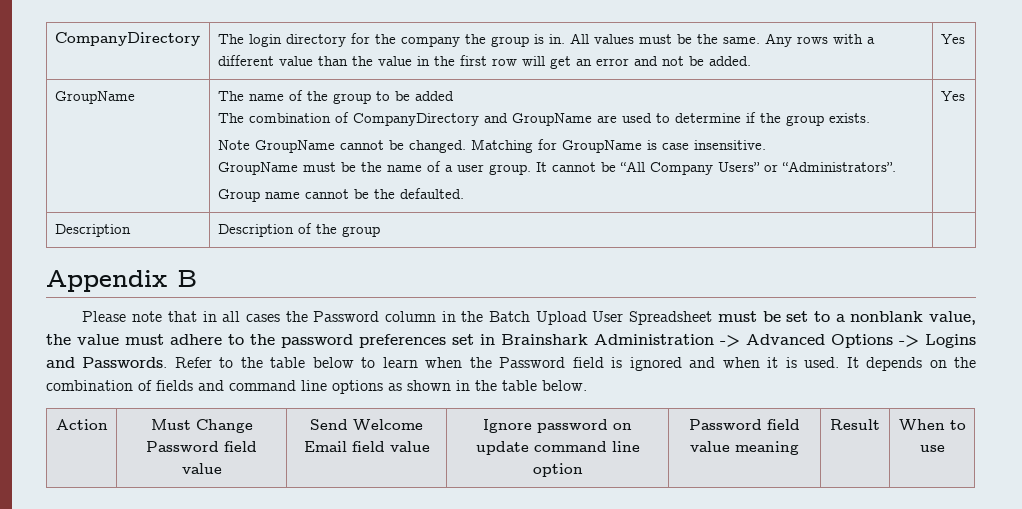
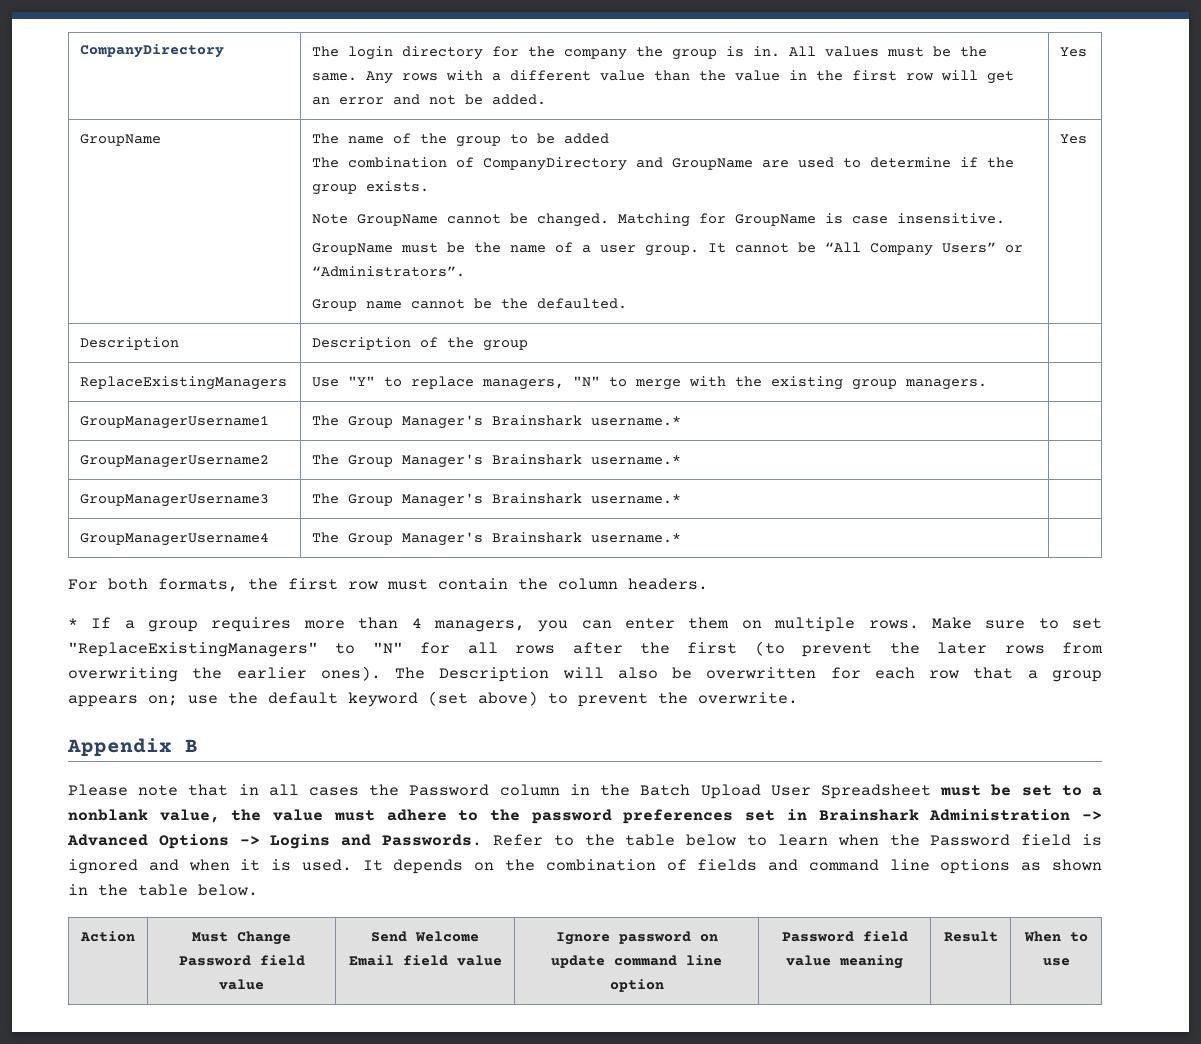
+ ReplaceExistingManagers | Use "Y" to replace managers, "N" to merge with the existing group managers. |
+ GroupManagerUsername1 | The Group Manager's Brainshark username.* |
+ GroupManagerUsername2 | The Group Manager's Brainshark username.* |
+ GroupManagerUsername3 | The Group Manager's Brainshark username.* |
+ GroupManagerUsername4 | The Group Manager's Brainshark username.* |
+ For both formats, the first row must contain the column headers.
+ * If a group requires more than 4 managers, you can enter them on multiple rows. Make sure to set "ReplaceExistingManagers" to "N" for all rows after the first (to prevent the later rows from overwriting the earlier ones). The Description will also be overwritten for each row that a group appears on; use the default keyword (set above) to prevent the overwrite.

